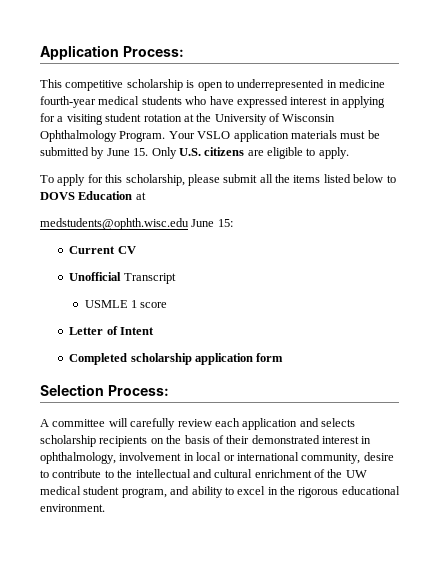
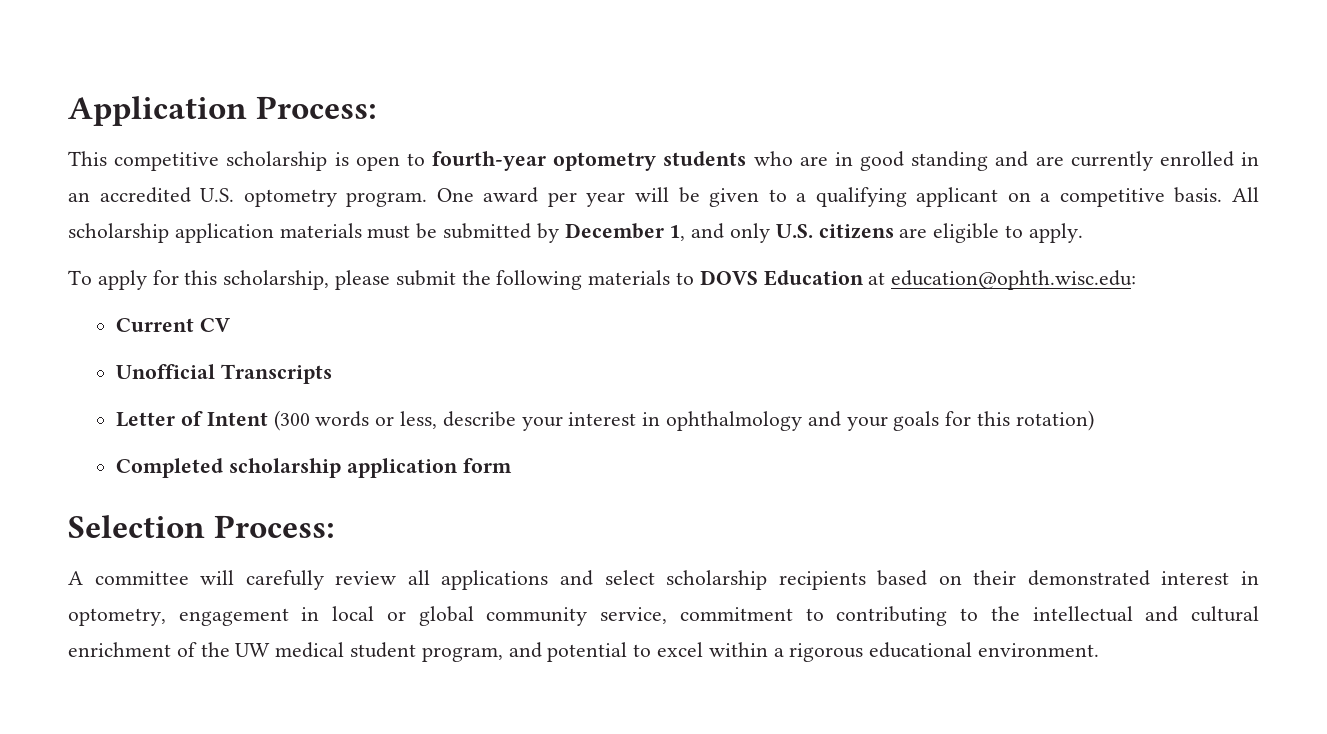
- This competitive scholarship is open to underrepresented in medicine fourth-year medical students who have expressed interest in applying for a visiting student rotation at the University of Wisconsin Ophthalmology Program. Your VSLO application materials must be submitted by June 15. Only U.S. citizens are eligible to apply.
+ This competitive scholarship is open to fourth-year optometry students who are in good standing and are currently enrolled in an accredited U.S. optometry program. One award per year will be given to a qualifying applicant on a competitive basis. All scholarship application materials must be submitted by December 1, and only U.S. citizens are eligible to apply.
- To apply for this scholarship, please submit all the items listed below to DOVS Education at
- medstudents@ophth.wisc.edu June 15:
+ To apply for this scholarship, please submit the following materials to DOVS Education at education@ophth.wisc.edu:
- Unofficial Transcript
- USMLE 1 score
+ Unofficial Transcripts
- Letter of Intent
+ Letter of Intent (300 words or less, describe your interest in ophthalmology and your goals for this rotation)
- A committee will carefully review each application and selects scholarship recipients on the basis of their demonstrated interest in ophthalmology, involvement in local or international community, desire to contribute to the intellectual and cultural enrichment of the UW medical student program, and ability to excel in the rigorous educational environment.
+ A committee will carefully review all applications and select scholarship recipients based on their demonstrated interest in optometry, engagement in local or global community service, commitment to contributing to the intellectual and cultural enrichment of the UW medical student program, and potential to excel within a rigorous educational environment.

